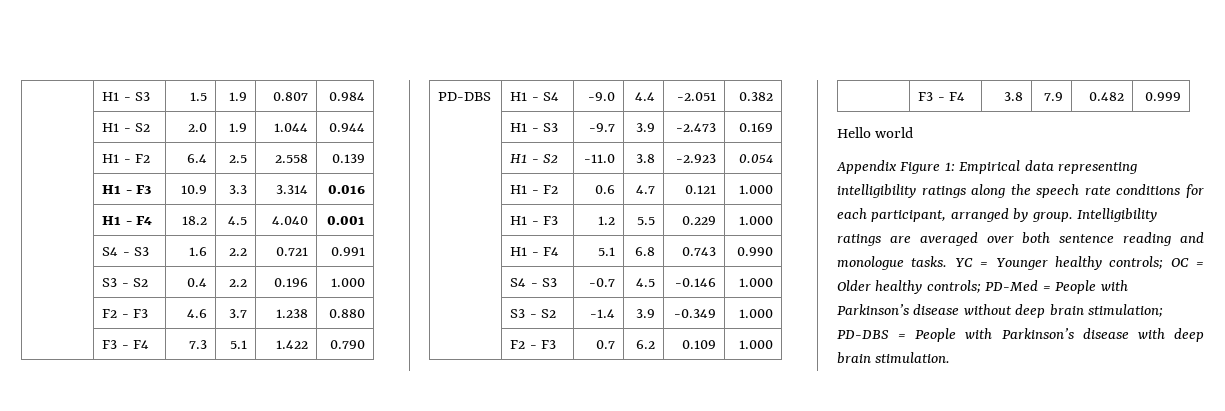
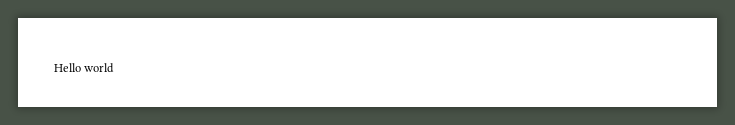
- | H1 - S3 | 1.5 | 1.9 | 0.807 | 0.984
- | H1 - S2 | 2.0 | 1.9 | 1.044 | 0.944
- | H1 - F2 | 6.4 | 2.5 | 2.558 | 0.139
- | H1 - F3 | 10.9 | 3.3 | 3.314 | 0.016
- | H1 - F4 | 18.2 | 4.5 | 4.040 | 0.001
- | S4 - S3 | 1.6 | 2.2 | 0.721 | 0.991
- | S3 - S2 | 0.4 | 2.2 | 0.196 | 1.000
- | F2 - F3 | 4.6 | 3.7 | 1.238 | 0.880
- | F3 - F4 | 7.3 | 5.1 | 1.422 | 0.790
- PD-DBS | H1 - S4 | -9.0 | 4.4 | -2.051 | 0.382
- | H1 - S3 | -9.7 | 3.9 | -2.473 | 0.169
- | H1 - S2 | -11.0 | 3.8 | -2.923 | 0.054
- | H1 - F2 | 0.6 | 4.7 | 0.121 | 1.000
- | H1 - F3 | 1.2 | 5.5 | 0.229 | 1.000
- | H1 - F4 | 5.1 | 6.8 | 0.743 | 0.990
- | S4 - S3 | -0.7 | 4.5 | -0.146 | 1.000
- | S3 - S2 | -1.4 | 3.9 | -0.349 | 1.000
- | F2 - F3 | 0.7 | 6.2 | 0.109 | 1.000
- | F3 - F4 | 3.8 | 7.9 | 0.482 | 0.999
  Hello world
- Appendix Figure 1: Empirical data representing intelligibility ratings along the speech rate conditions for each participant, arranged by group. Intelligibility ratings are averaged over both sentence reading and monologue tasks. YC = Younger healthy controls; OC = Older healthy controls; PD-Med = People with Parkinson’s disease without deep brain stimulation; PD-DBS = People with Parkinson’s disease with deep brain stimulation.

